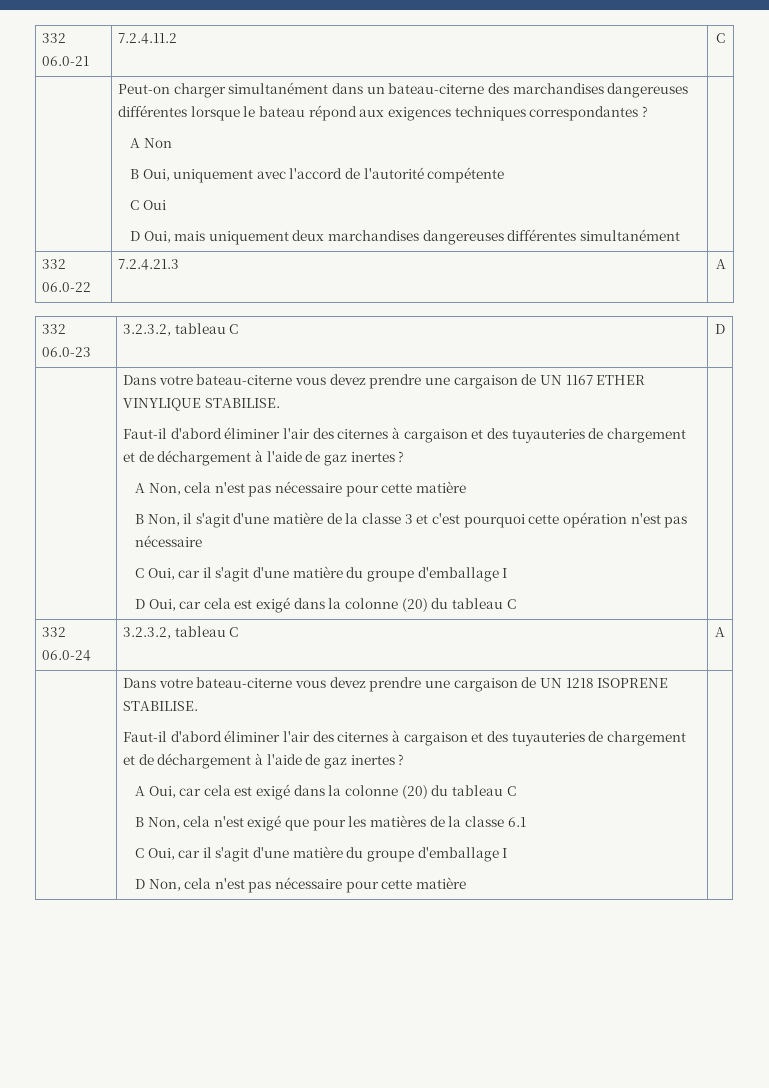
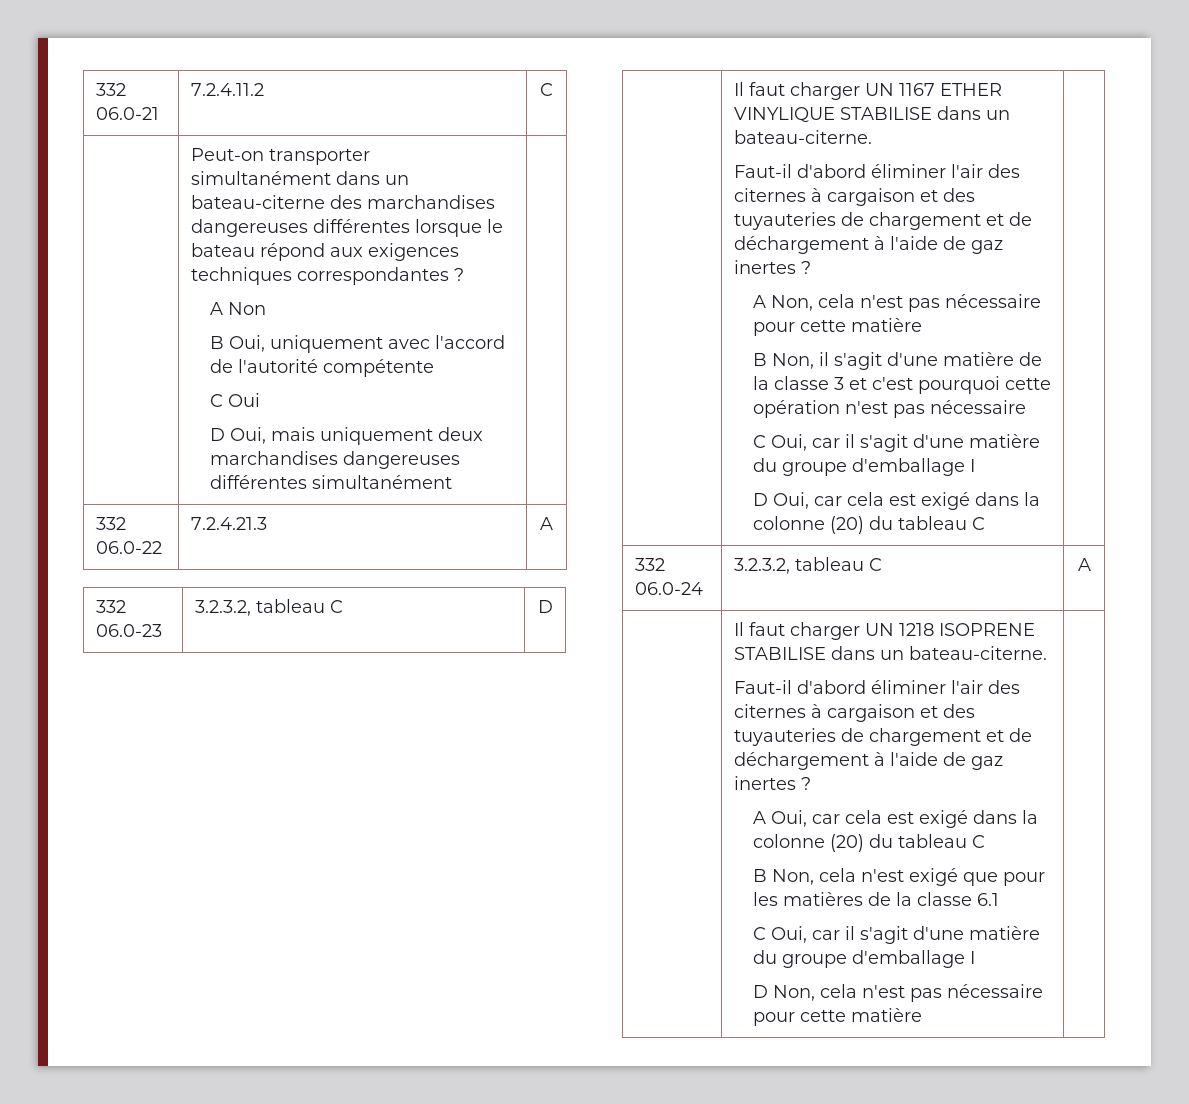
- | Peut-on charger simultanément dans un bateau-citerne des marchandises dangereuses différentes lorsque le bateau répond aux exigences techniques correspondantes ?
+ | Peut-on transporter simultanément dans un bateau-citerne des marchandises dangereuses différentes lorsque le bateau répond aux exigences techniques correspondantes ?
- Dans votre bateau-citerne vous devez prendre une cargaison de UN 1167 ETHER VINYLIQUE STABILISE.
+ Il faut charger UN 1167 ETHER VINYLIQUE STABILISE dans un bateau-citerne.
- Dans votre bateau-citerne vous devez prendre une cargaison de UN 1218 ISOPRENE STABILISE.
+ Il faut charger UN 1218 ISOPRENE STABILISE dans un bateau-citerne.

